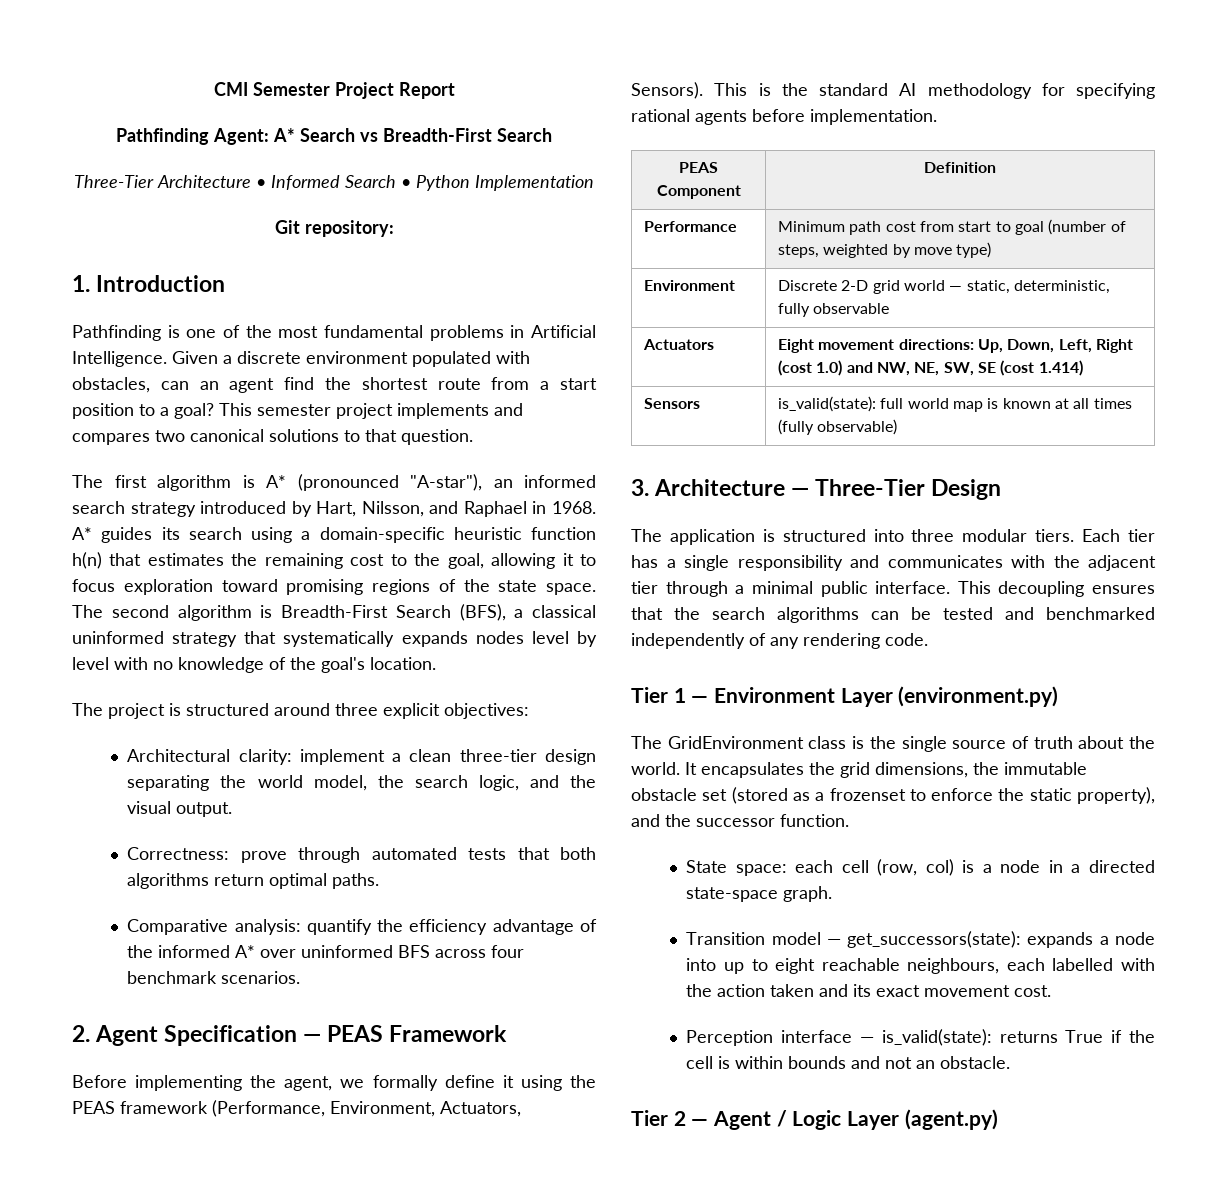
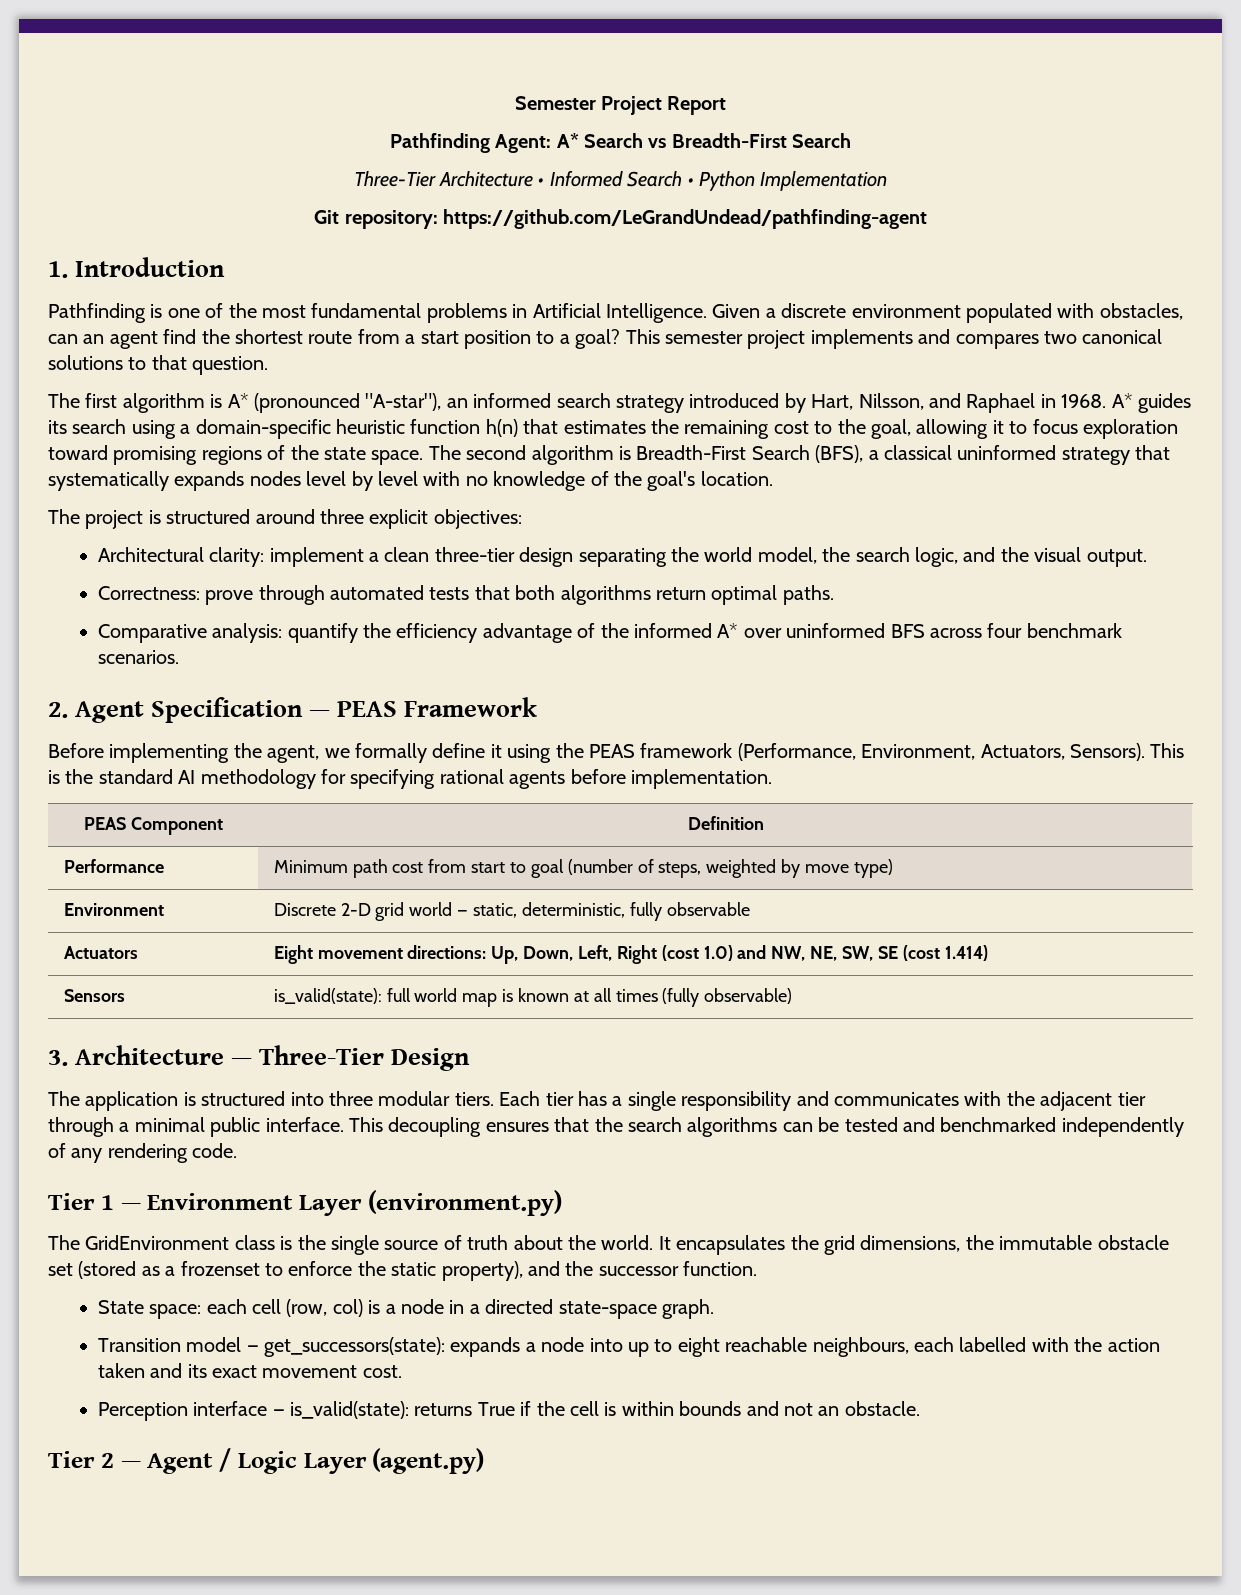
- CMI Semester Project Report
+ Semester Project Report
- Git repository:
+ Git repository: https://github.com/LeGrandUndead/pathfinding-agent

